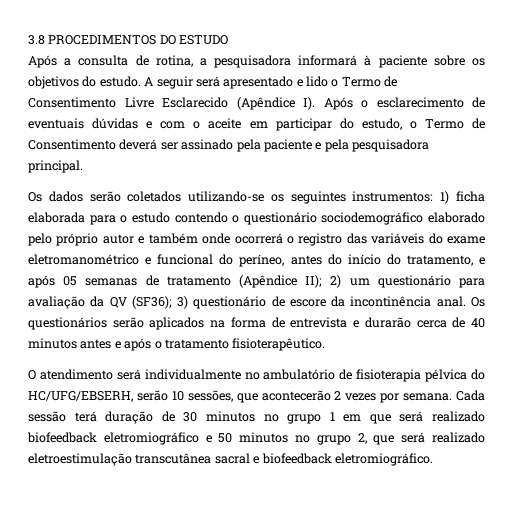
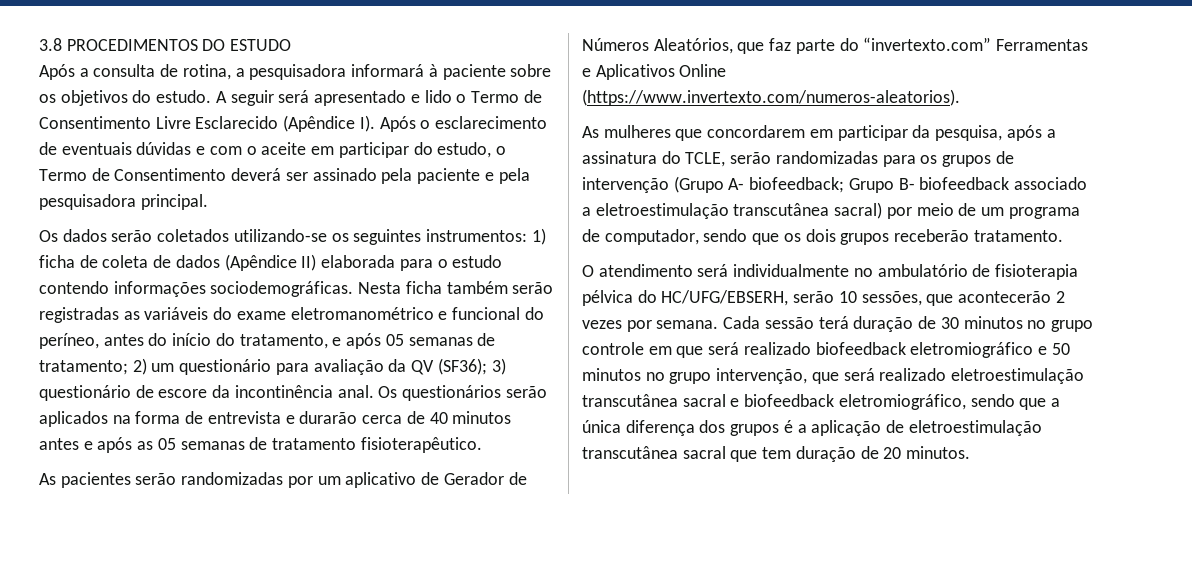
- Os dados serão coletados utilizando-se os seguintes instrumentos: 1) ficha elaborada para o estudo contendo o questionário sociodemográfico elaborado pelo próprio autor e também onde ocorrerá o registro das variáveis do exame eletromanométrico e funcional do períneo, antes do início do tratamento, e após 05 semanas de tratamento (Apêndice II); 2) um questionário para avaliação da QV (SF36); 3) questionário de escore da incontinência anal.
+ Os dados serão coletados utilizando-se os seguintes instrumentos: 1) ficha de coleta de dados (Apêndice II) elaborada para o estudo contendo informações sociodemográficas. Nesta ficha também serão registradas as variáveis do exame eletromanométrico e funcional do períneo, antes do início do tratamento, e após 05 semanas de tratamento; 2) um questionário para avaliação da QV (SF36); 3) questionário de escore da incontinência anal.
- Os questionários serão aplicados na forma de entrevista e durarão cerca de 40 minutos antes e após o tratamento fisioterapêutico.
+ Os questionários serão aplicados na forma de entrevista e durarão cerca de 40 minutos antes e após as 05 semanas de tratamento fisioterapêutico.
+ As pacientes serão randomizadas por um aplicativo de Gerador de Números Aleatórios, que faz parte do “invertexto.com” Ferramentas e Aplicativos Online (https://www.invertexto.com/numeros-aleatorios).
+ As mulheres que concordarem em participar da pesquisa, após a assinatura do TCLE, serão randomizadas para os grupos de intervenção (Grupo A- biofeedback; Grupo B- biofeedback associado a eletroestimulação transcutânea sacral) por meio de um programa de computador, sendo que os dois grupos receberão tratamento.
- Cada sessão terá duração de 30 minutos no grupo 1 em que será realizado biofeedback eletromiográfico e 50 minutos no grupo 2, que será realizado eletroestimulação transcutânea sacral e biofeedback eletromiográfico.
+ Cada sessão terá duração de 30 minutos no grupo controle em que será realizado biofeedback eletromiográfico e 50 minutos no grupo intervenção, que será realizado eletroestimulação transcutânea sacral e biofeedback eletromiográfico, sendo que a única diferença dos grupos é a aplicação de eletroestimulação transcutânea sacral que tem duração de 20 minutos.

